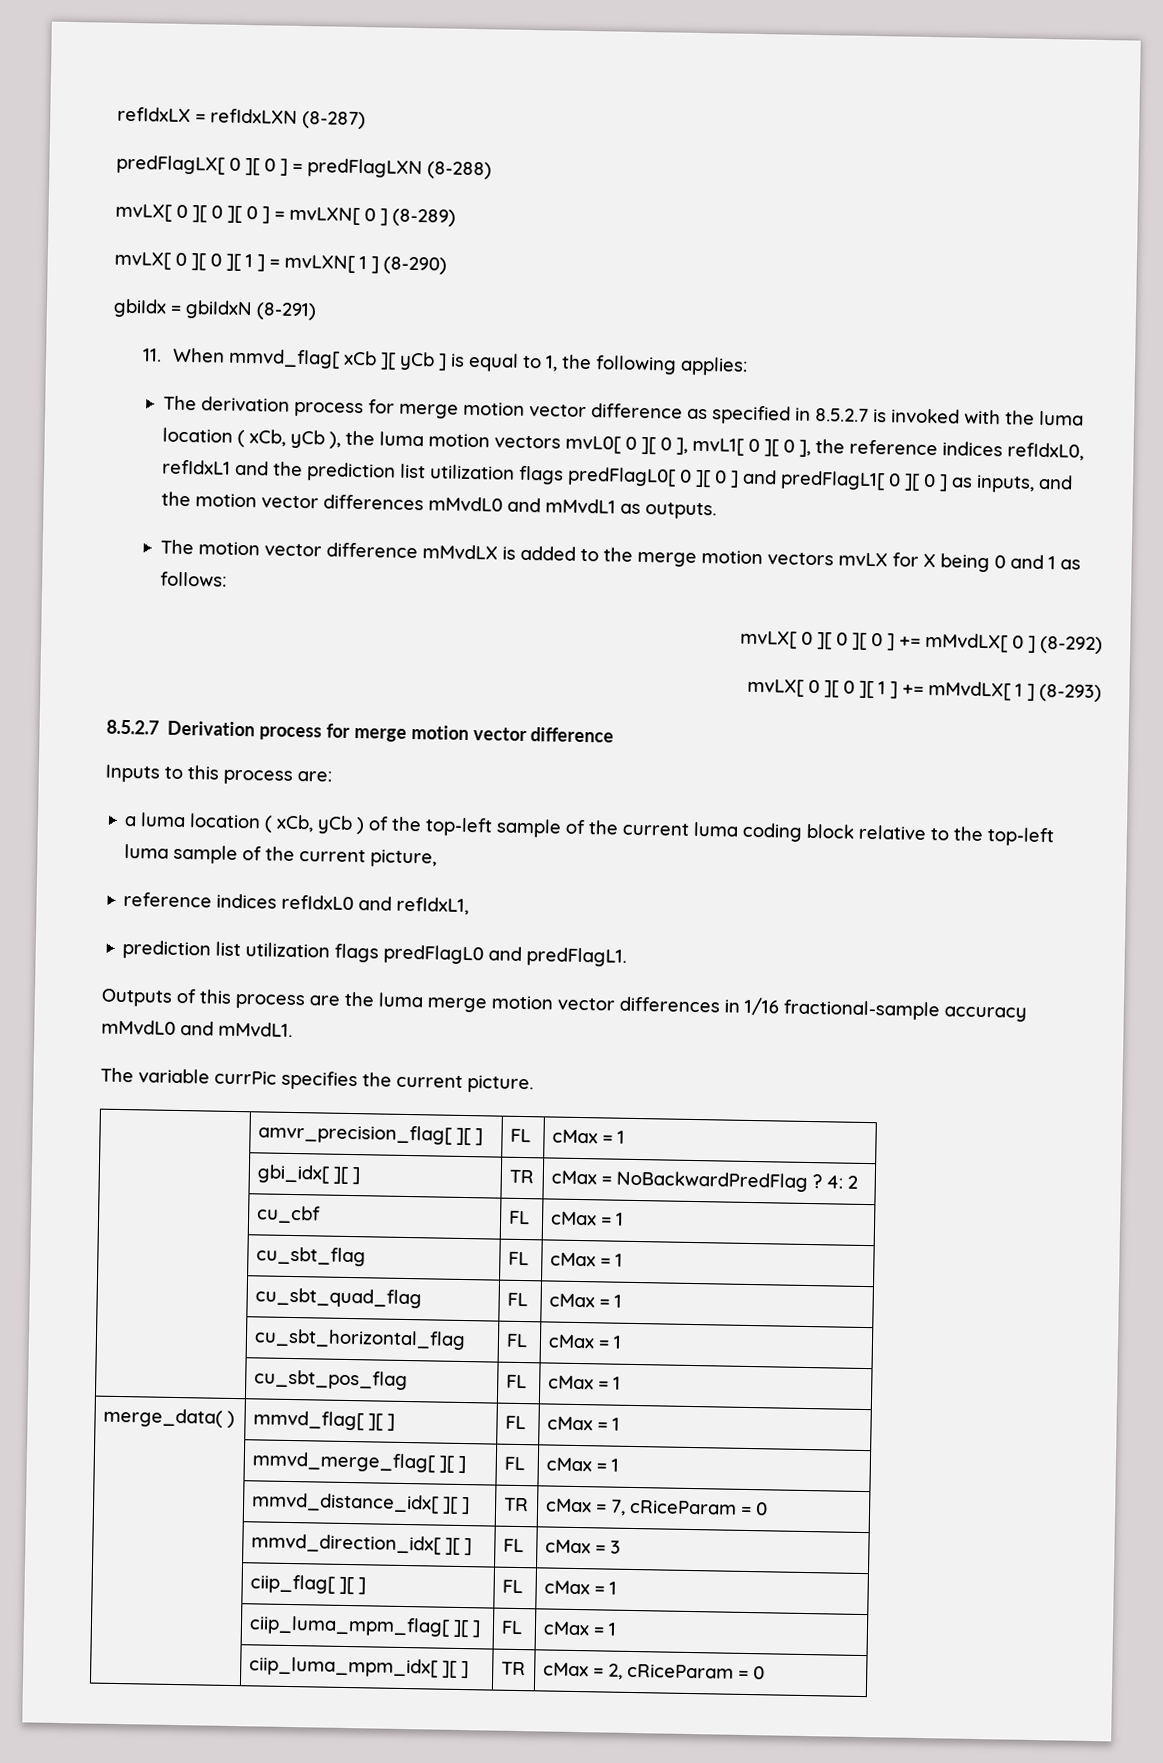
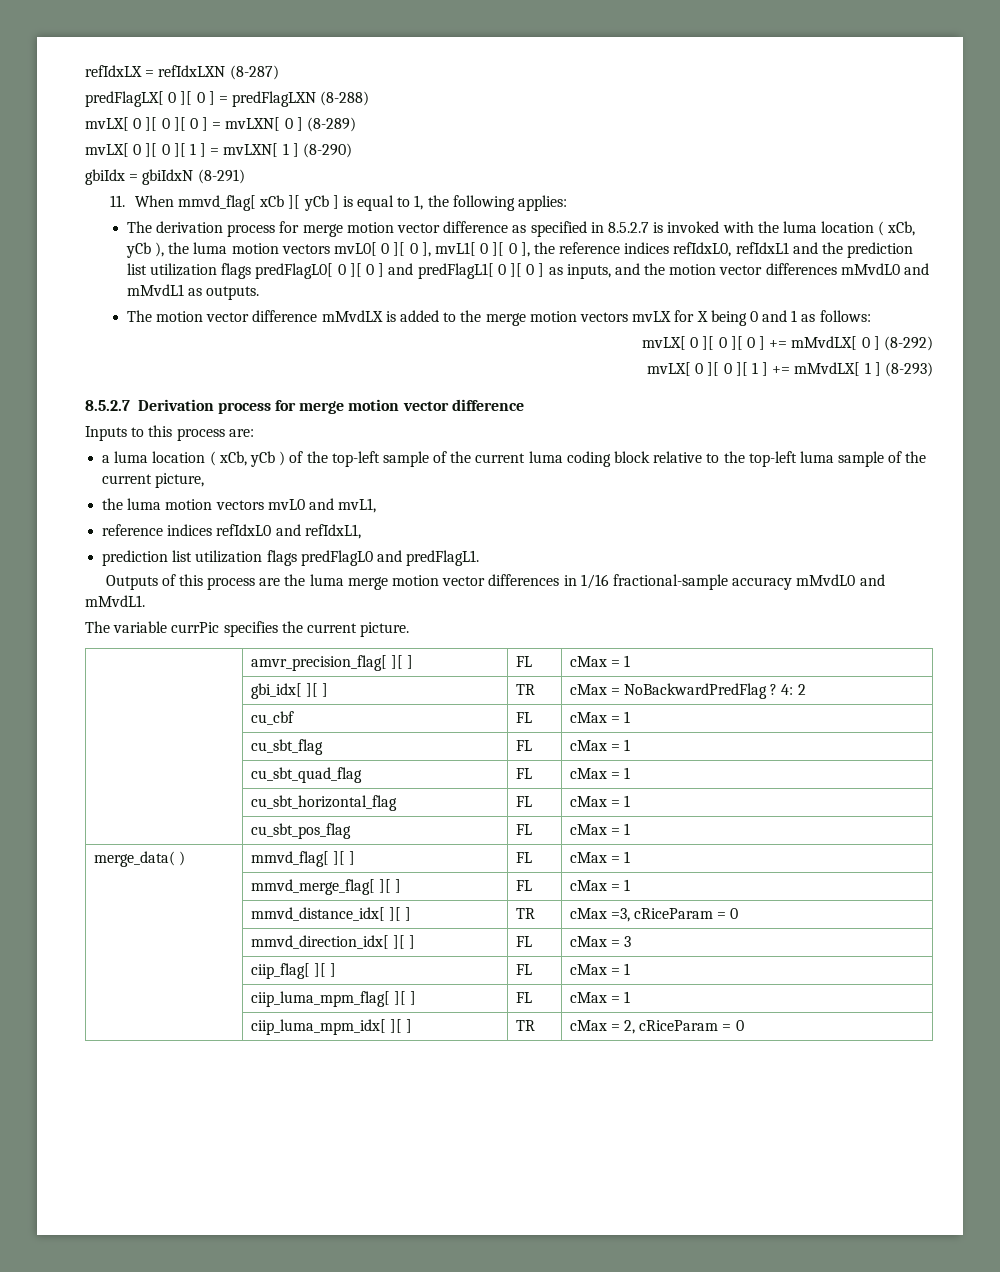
+ the luma motion vectors mvL0 and mvL1,
- | mmvd_distance_idx[ ][ ] | TR | cMax = 7, cRiceParam = 0
+ | mmvd_distance_idx[ ][ ] | TR | cMax =3, cRiceParam = 0

